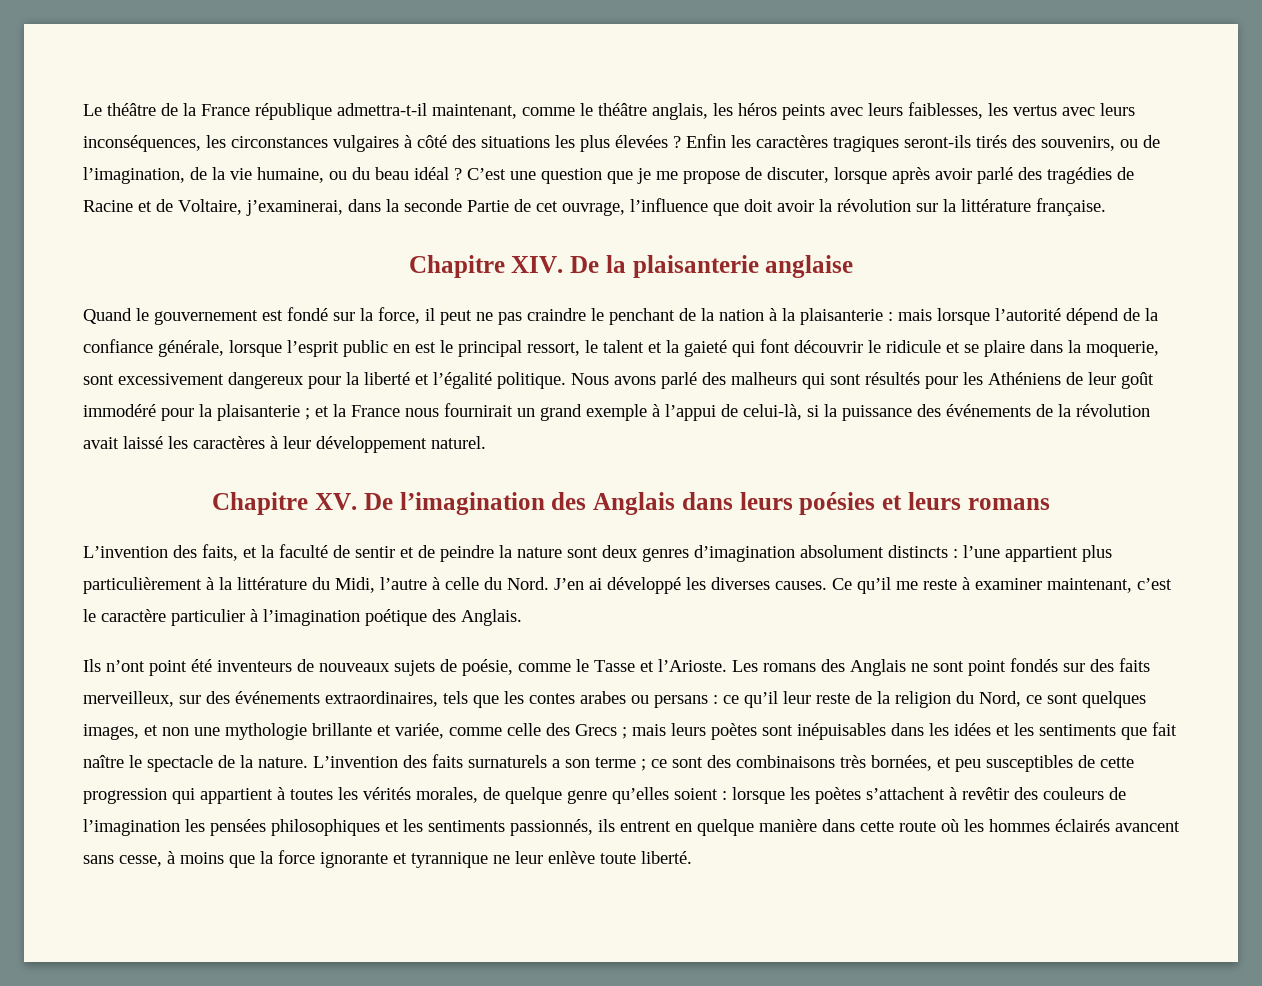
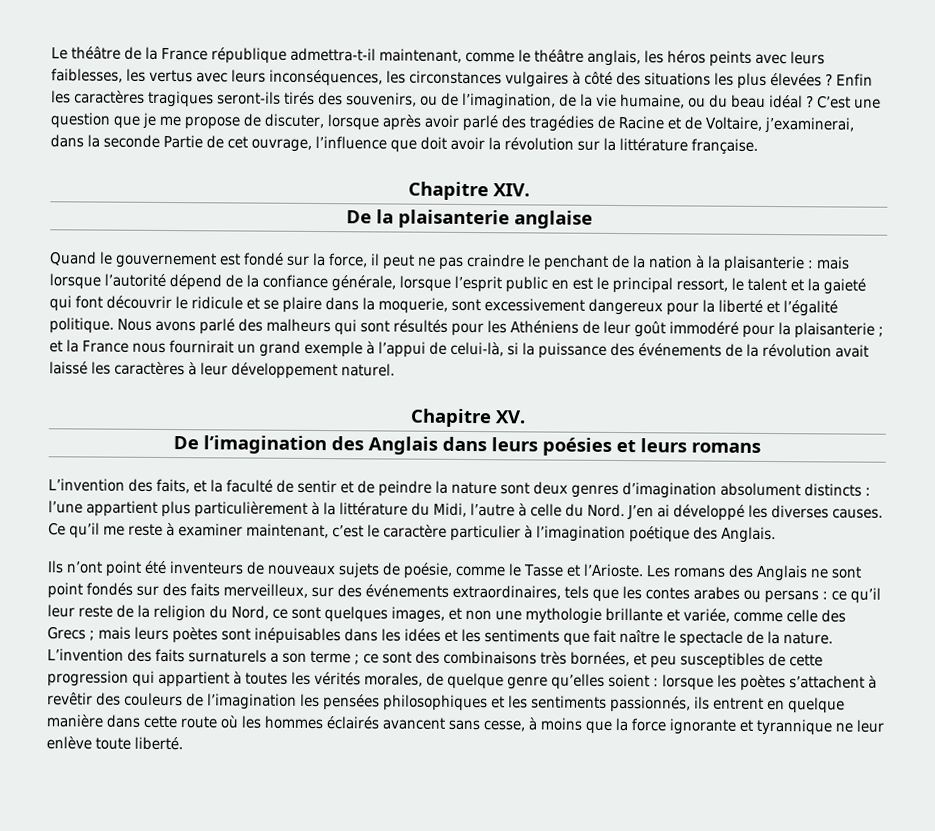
- Chapitre XIV. De la plaisanterie anglaise
+ Chapitre XIV.
+ De la plaisanterie anglaise
- Chapitre XV. De l’imagination des Anglais dans leurs poésies et leurs romans
+ Chapitre XV.
+ De l’imagination des Anglais dans leurs poésies et leurs romans

